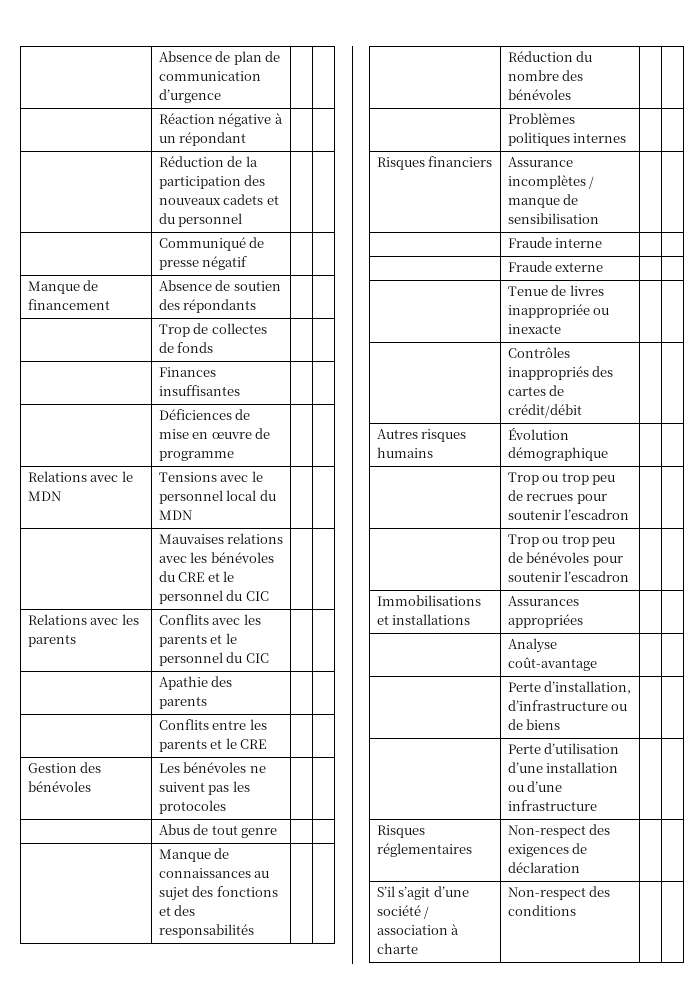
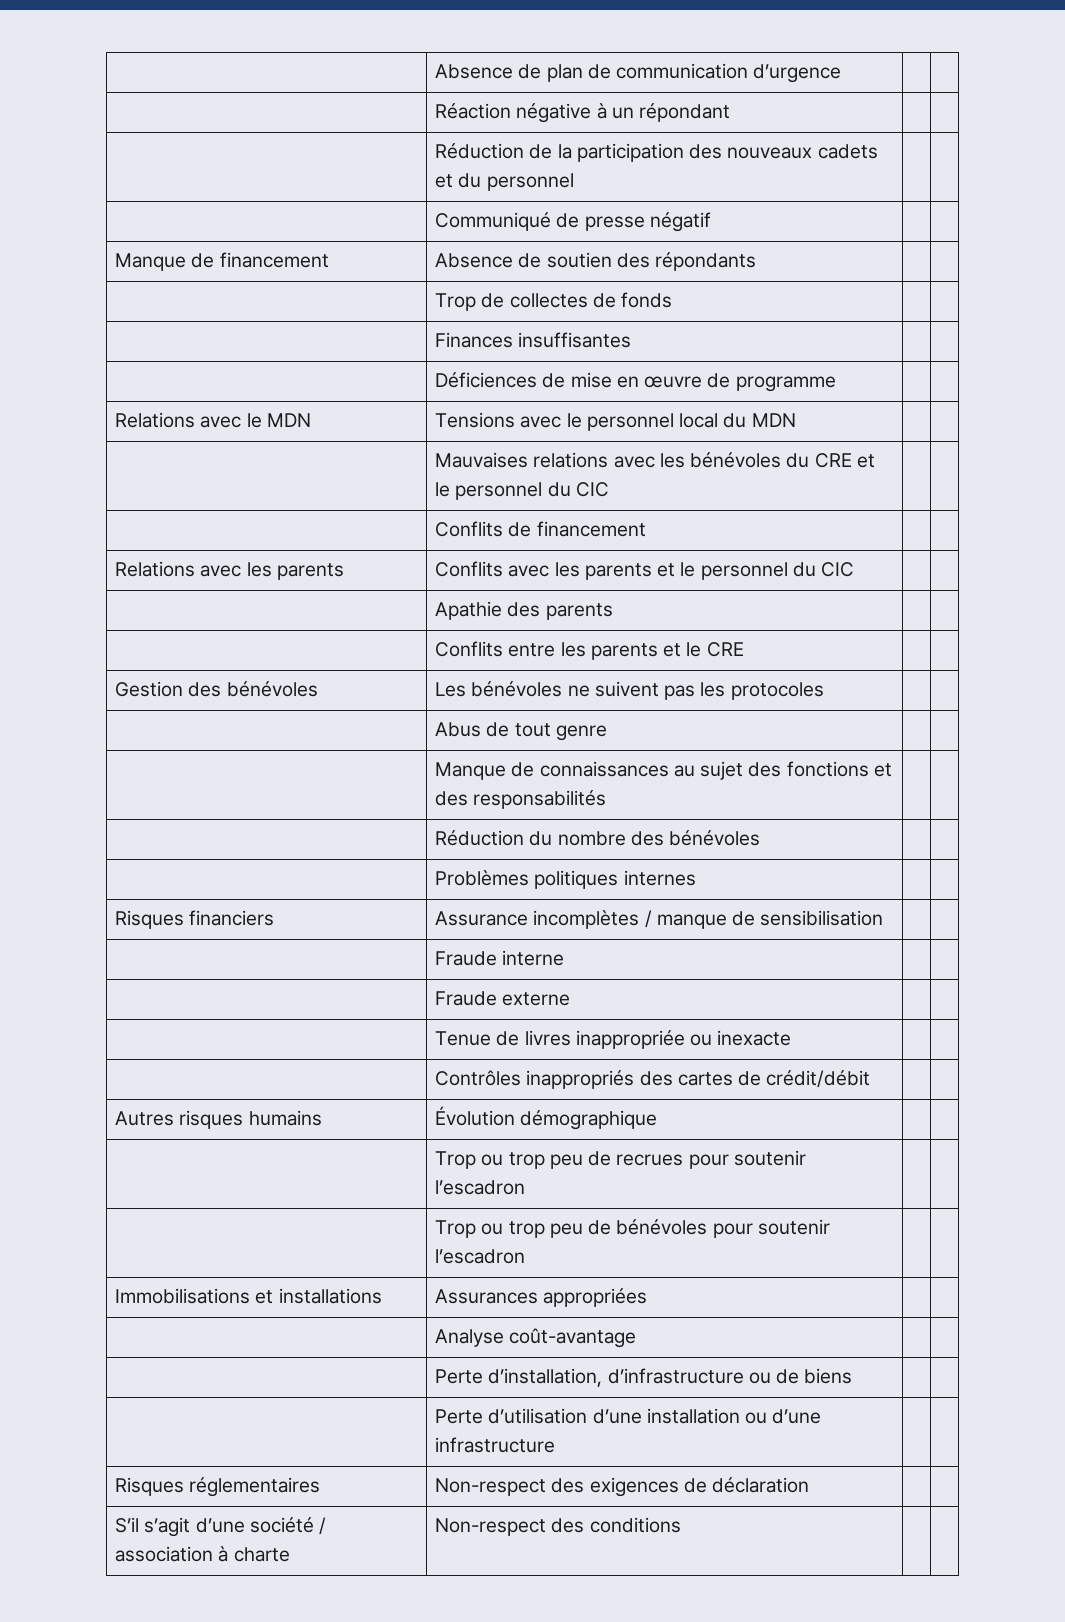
+ | Conflits de financement | |

